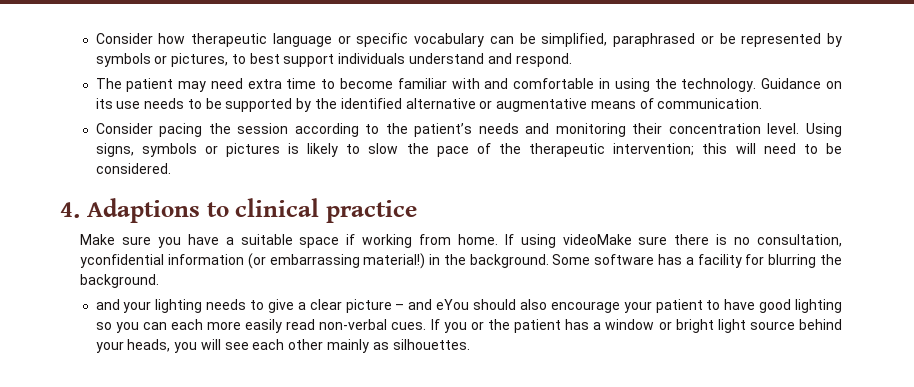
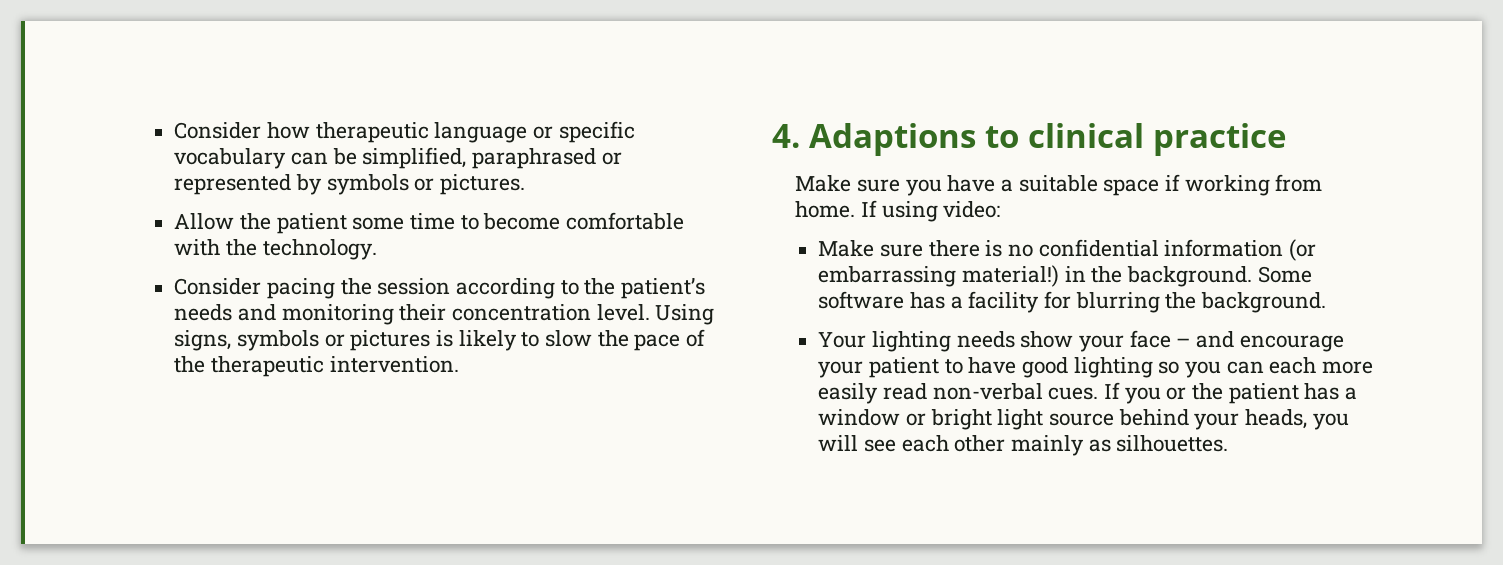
- Consider how therapeutic language or specific vocabulary can be simplified, paraphrased or be represented by symbols or pictures, to best support individuals understand and respond.
- The patient may need extra time to become familiar with and comfortable in using the technology. Guidance on its use needs to be supported by the identified alternative or augmentative means of communication.
+ Consider how therapeutic language or specific vocabulary can be simplified, paraphrased or represented by symbols or pictures.
+ Allow the patient some time to become comfortable with the technology.
- Using signs, symbols or pictures is likely to slow the pace of the therapeutic intervention; this will need to be considered.
+ Using signs, symbols or pictures is likely to slow the pace of the therapeutic intervention.
- If using videoMake sure there is no consultation, yconfidential information (or embarrassing material!) in the background.
+ If using video:
+ Make sure there is no confidential information (or embarrassing material!) in the background.
- and your lighting needs to give a clear picture – and eYou should also encourage your patient to have good lighting so you can each more easily read non-verbal cues.
+ Your lighting needs show your face – and encourage your patient to have good lighting so you can each more easily read non-verbal cues.

